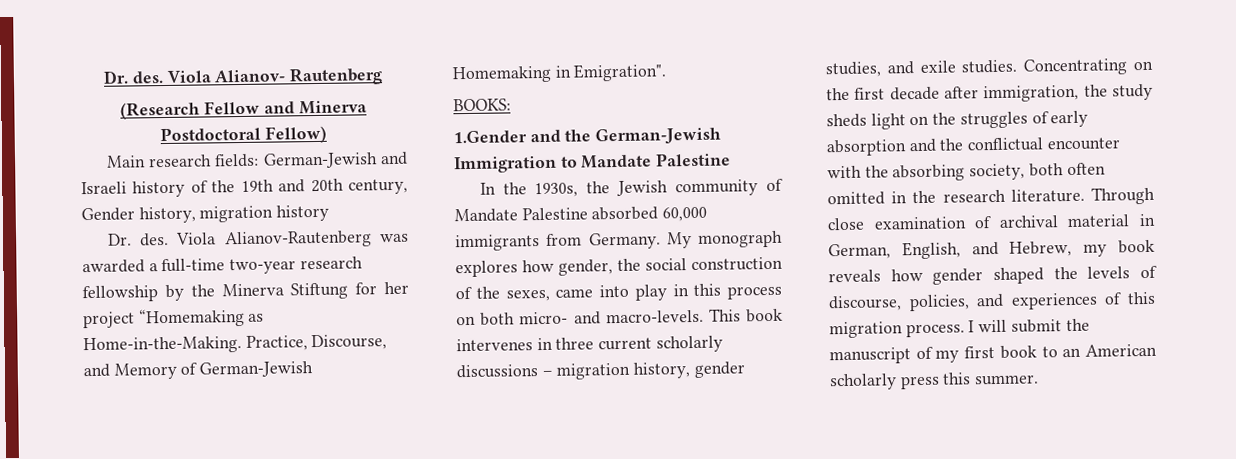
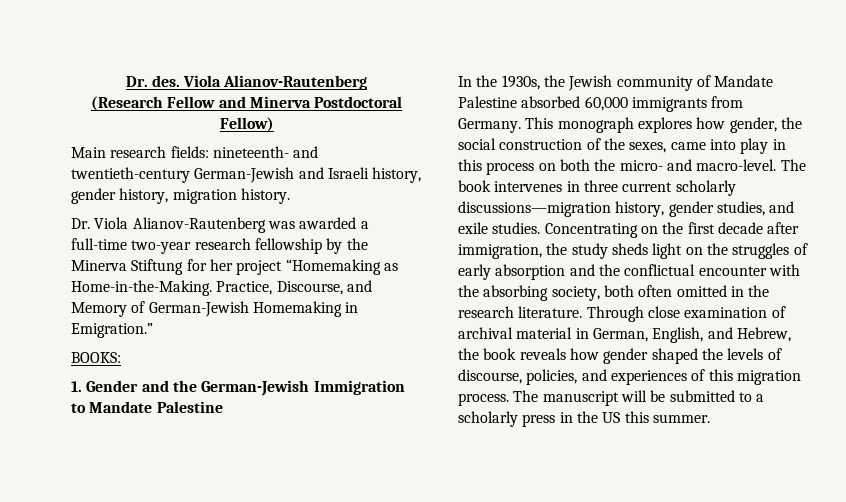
- Dr. des. Viola Alianov- Rautenberg
+ Dr. des. Viola Alianov-Rautenberg
- Main research fields: German-Jewish and Israeli history of the 19th and 20th century, Gender history, migration history
- Dr. des. Viola Alianov-Rautenberg was awarded a full-time two-year research fellowship by the Minerva Stiftung for her project “Homemaking as Home-in-the-Making.
+ Main research fields: nineteenth- and twentieth-century German-Jewish and Israeli history, gender history, migration history.
+ Dr. Viola Alianov-Rautenberg was awarded a full-time two-year research fellowship by the Minerva Stiftung for her project “Homemaking as Home-in-the-Making.
- Practice, Discourse, and Memory of German-Jewish Homemaking in Emigration".
+ Practice, Discourse, and Memory of German-Jewish Homemaking in Emigration.”
- 1.Gender and the German-Jewish Immigration to Mandate Palestine
+ 1. Gender and the German-Jewish Immigration to Mandate Palestine
- My monograph explores how gender, the social construction of the sexes, came into play in this process on both micro- and macro-levels. This book intervenes in three current scholarly discussions – migration history, gender studies, and exile studies.
+ This monograph explores how gender, the social construction of the sexes, came into play in this process on both the micro- and macro-level. The book intervenes in three current scholarly discussions—migration history, gender studies, and exile studies.
- Through close examination of archival material in German, English, and Hebrew, my book reveals how gender shaped the levels of discourse, policies, and experiences of this migration process.
+ Through close examination of archival material in German, English, and Hebrew, the book reveals how gender shaped the levels of discourse, policies, and experiences of this migration process.
- I will submit the manuscript of my first book to an American scholarly press this summer.
+ The manuscript will be submitted to a scholarly press in the US this summer.

